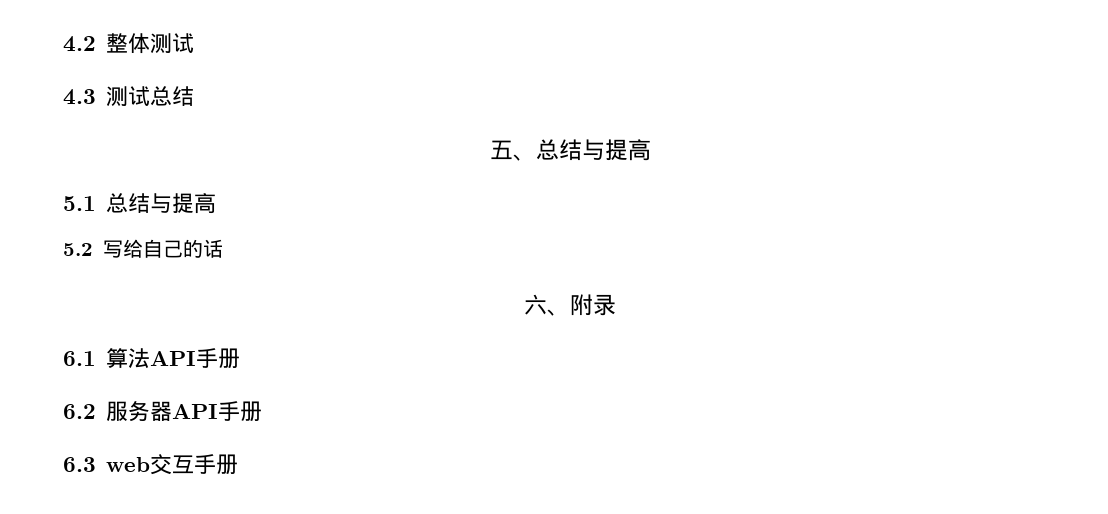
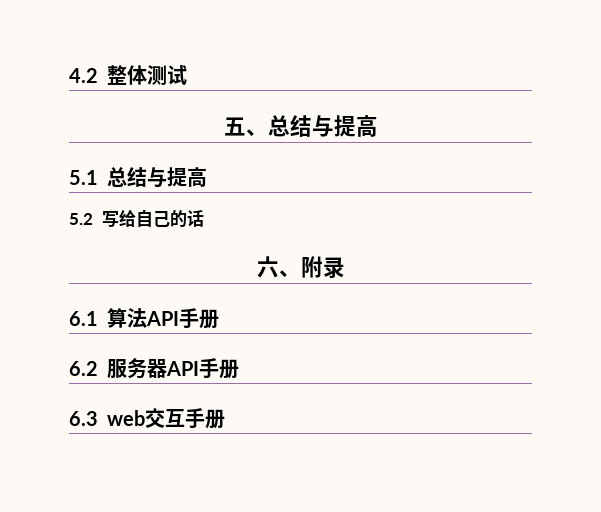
- 4.3测试总结

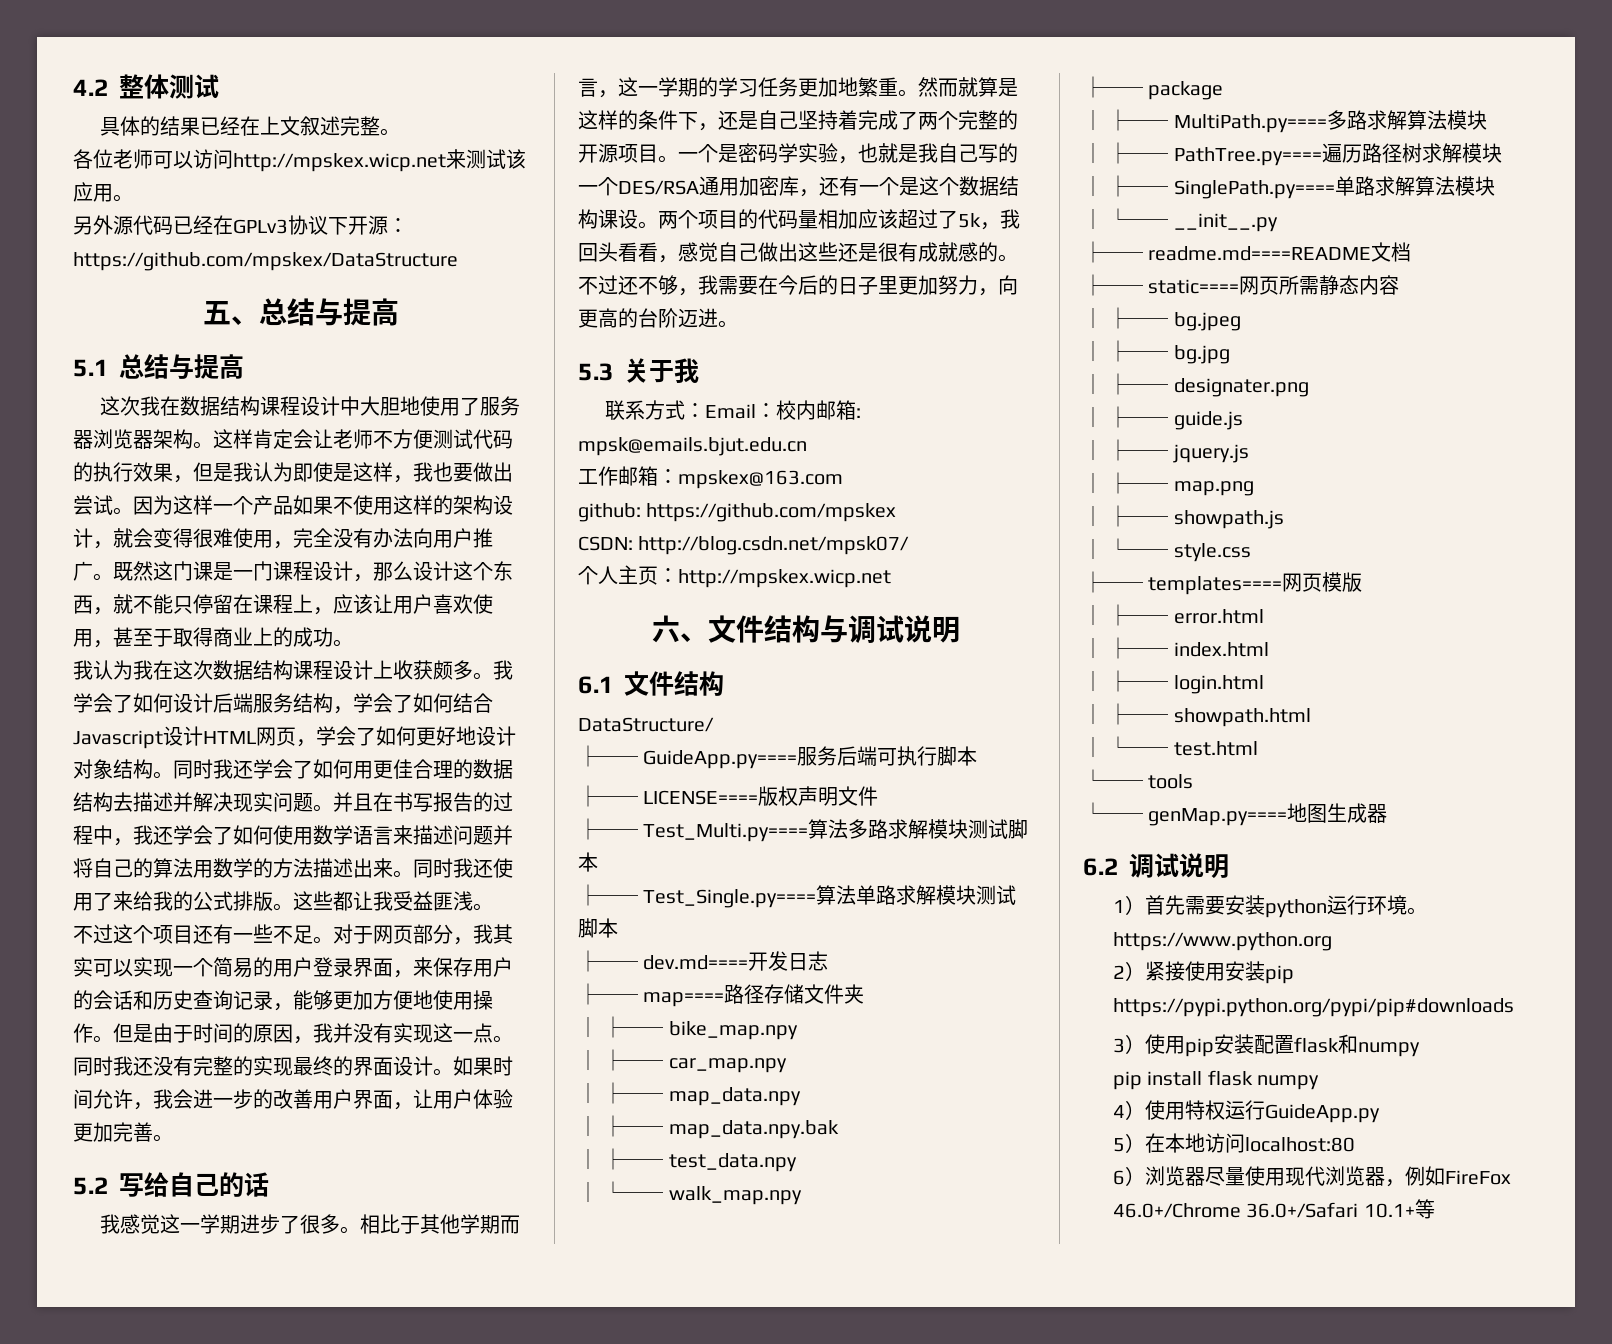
+ 具体的结果已经在上文叙述完整。
+ 各位老师可以访问http://mpskex.wicp.net来测试该应用。
+ 另外源代码已经在GPLv3协议下开源：https://github.com/mpskex/DataStructure
+ 这次我在数据结构课程设计中大胆地使用了服务器浏览器架构。这样肯定会让老师不方便测试代码的执行效果，但是我认为即使是这样，我也要做出尝试。因为这样一个产品如果不使用这样的架构设计，就会变得很难使用，完全没有办法向用户推广。既然这门课是一门课程设计，那么设计这个东西，就不能只停留在课程上，应该让用户喜欢使用，甚至于取得商业上的成功。
+ 我认为我在这次数据结构课程设计上收获颇多。我学会了如何设计后端服务结构，学会了如何结合Javascript设计HTML网页，学会了如何更好地设计对象结构。同时我还学会了如何用更佳合理的数据结构去描述并解决现实问题。并且在书写报告的过程中，我还学会了如何使用数学语言来描述问题并将自己的算法用数学的方法描述出来。同时我还使用了来给我的公式排版。这些都让我受益匪浅。
+ 不过这个项目还有一些不足。对于网页部分，我其实可以实现一个简易的用户登录界面，来保存用户的会话和历史查询记录，能够更加方便地使用操作。但是由于时间的原因，我并没有实现这一点。同时我还没有完整的实现最终的界面设计。如果时间允许，我会进一步的改善用户界面，让用户体验更加完善。
  5.2写给自己的话
- 六、附录
- 6.1算法API手册
- 6.2服务器API手册
- 6.3 web交互手册
+ 我感觉这一学期进步了很多。相比于其他学期而言，这一学期的学习任务更加地繁重。然而就算是这样的条件下，还是自己坚持着完成了两个完整的开源项目。一个是密码学实验，也就是我自己写的一个DES/RSA通用加密库，还有一个是这个数据结构课设。两个项目的代码量相加应该超过了5k，我回头看看，感觉自己做出这些还是很有成就感的。不过还不够，我需要在今后的日子里更加努力，向更高的台阶迈进。
+ 5.3关于我
+ 联系方式：Email：校内邮箱: mpsk@emails.bjut.edu.cn
+ 工作邮箱：mpskex@163.com
+ github: https://github.com/mpskex
+ CSDN: http://blog.csdn.net/mpsk07/
+ 个人主页：http://mpskex.wicp.net
+ 六、文件结构与调试说明
+ 6.1文件结构
+ DataStructure/
+ ├── GuideApp.py====服务后端可执行脚本
+ ├── LICENSE====版权声明文件
+ ├── Test_Multi.py====算法多路求解模块测试脚本
+ ├── Test_Single.py====算法单路求解模块测试脚本
+ ├── dev.md====开发日志
+ ├── map====路径存储文件夹
+ │ ├── bike_map.npy
+ │ ├── car_map.npy
+ │ ├── map_data.npy
+ │ ├── map_data.npy.bak
+ │ ├── test_data.npy
+ │ └── walk_map.npy
+ ├── package
+ │ ├── MultiPath.py====多路求解算法模块
+ │ ├── PathTree.py====遍历路径树求解模块
+ │ ├── SinglePath.py====单路求解算法模块
+ │ └── __init__.py
+ ├── readme.md====README文档
+ ├── static====网页所需静态内容
+ │ ├── bg.jpeg
+ │ ├── bg.jpg
+ │ ├── designater.png
+ │ ├── guide.js
+ │ ├── jquery.js
+ │ ├── map.png
+ │ ├── showpath.js
+ │ └── style.css
+ ├── templates====网页模版
+ │ ├── error.html
+ │ ├── index.html
+ │ ├── login.html
+ │ ├── showpath.html
+ │ └── test.html
+ └── tools
+ └── genMap.py====地图生成器
+ 6.2调试说明
+ 1）首先需要安装python运行环境。https://www.python.org
+ 2）紧接使用安装pip https://pypi.python.org/pypi/pip#downloads
+ 3）使用pip安装配置flask和numpy
+ pip install flask numpy
+ 4）使用特权运行GuideApp.py
+ 5）在本地访问localhost:80
+ 6）浏览器尽量使用现代浏览器，例如FireFox 46.0+/Chrome 36.0+/Safari 10.1+等

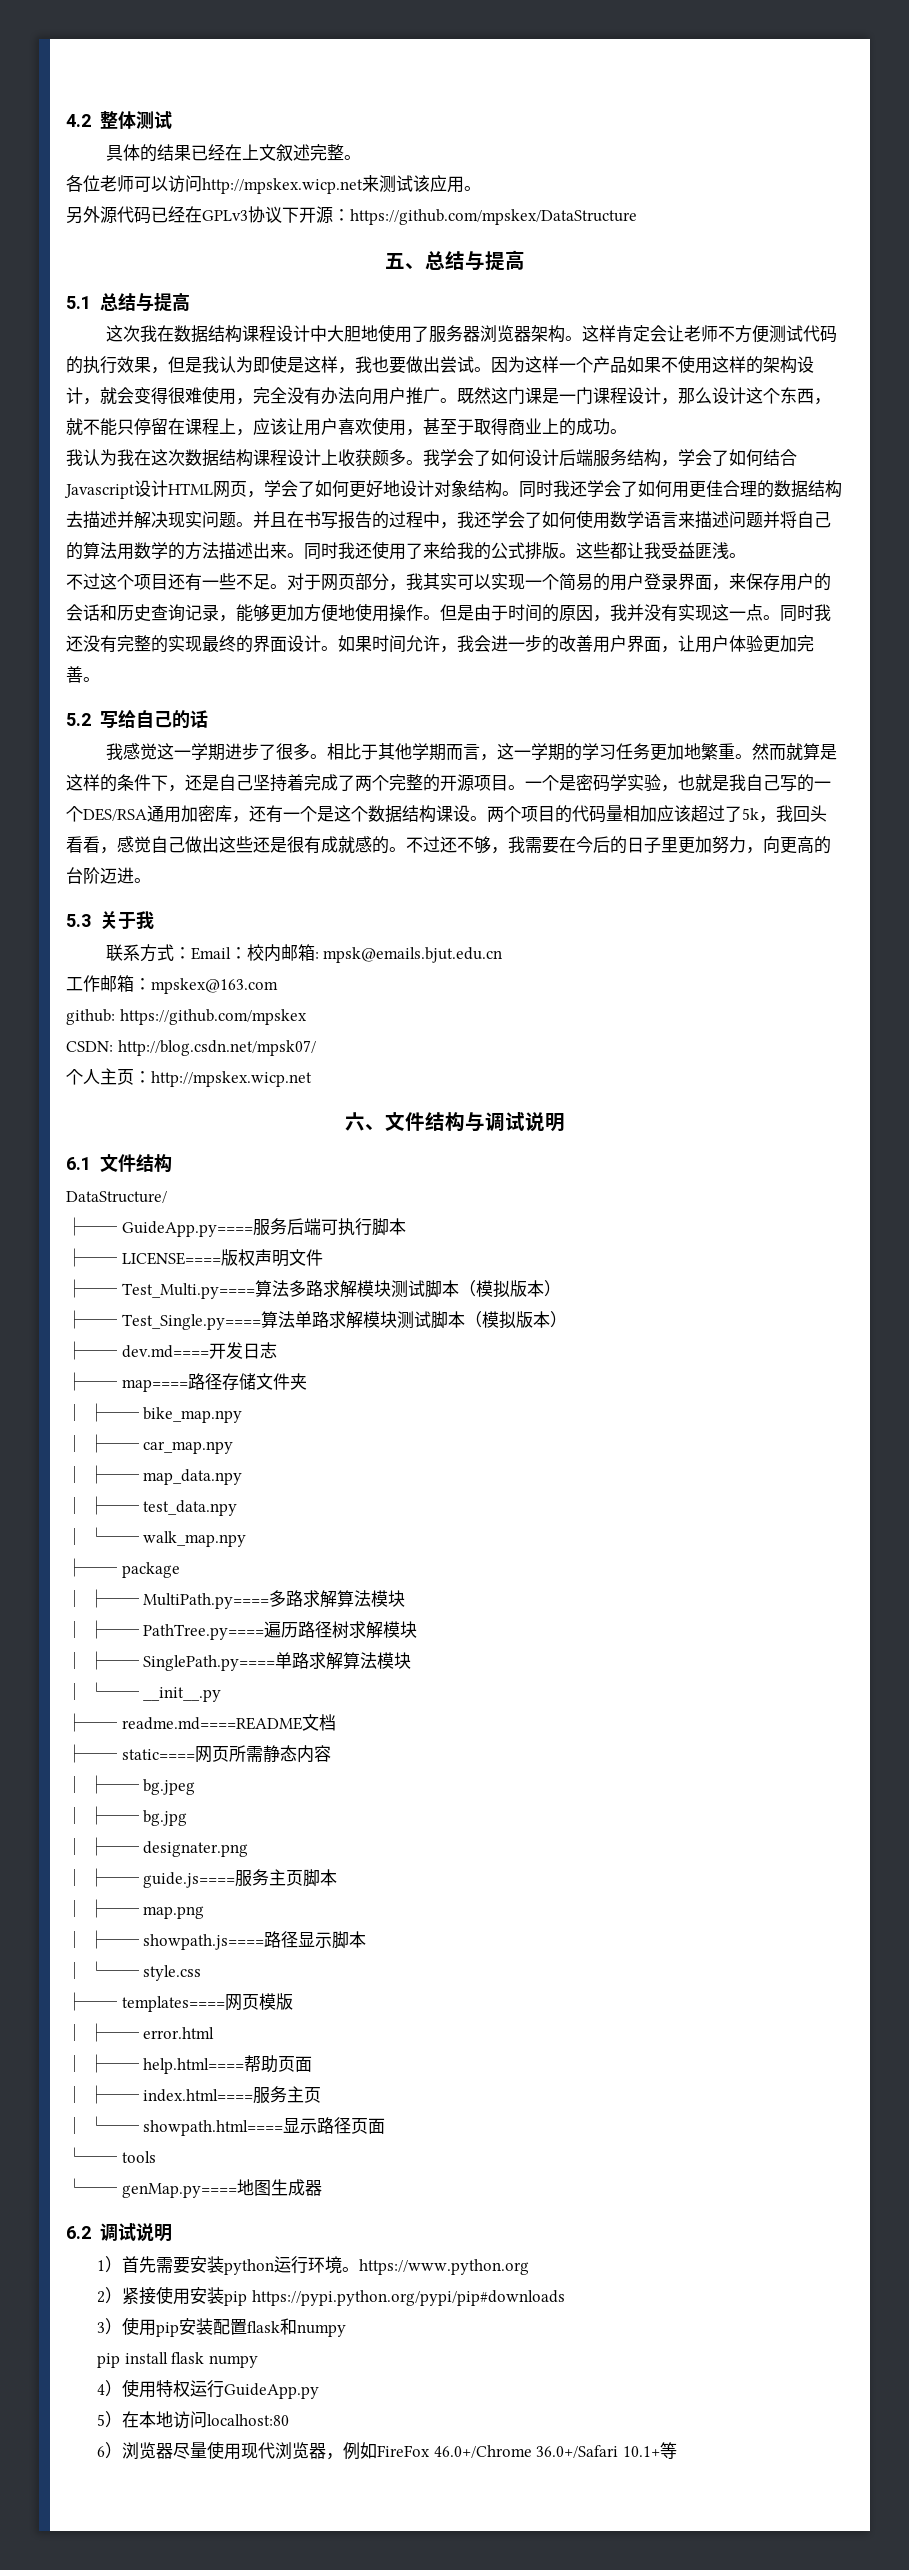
- ├── Test_Multi.py====算法多路求解模块测试脚本
+ ├── Test_Multi.py====算法多路求解模块测试脚本（模拟版本）
- ├── Test_Single.py====算法单路求解模块测试脚本
+ ├── Test_Single.py====算法单路求解模块测试脚本（模拟版本）
- │ ├── map_data.npy.bak
- │ ├── guide.js
- │ ├── jquery.js
+ │ ├── guide.js====服务主页脚本
- │ ├── showpath.js
+ │ ├── showpath.js====路径显示脚本
- │ ├── index.html
- │ ├── login.html
- │ ├── showpath.html
- │ └── test.html
+ │ ├── help.html====帮助页面
+ │ ├── index.html====服务主页
+ │ └── showpath.html====显示路径页面

